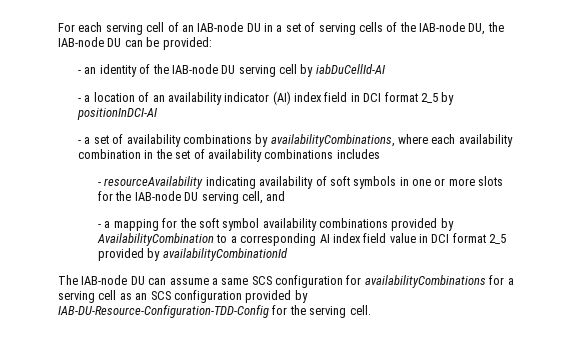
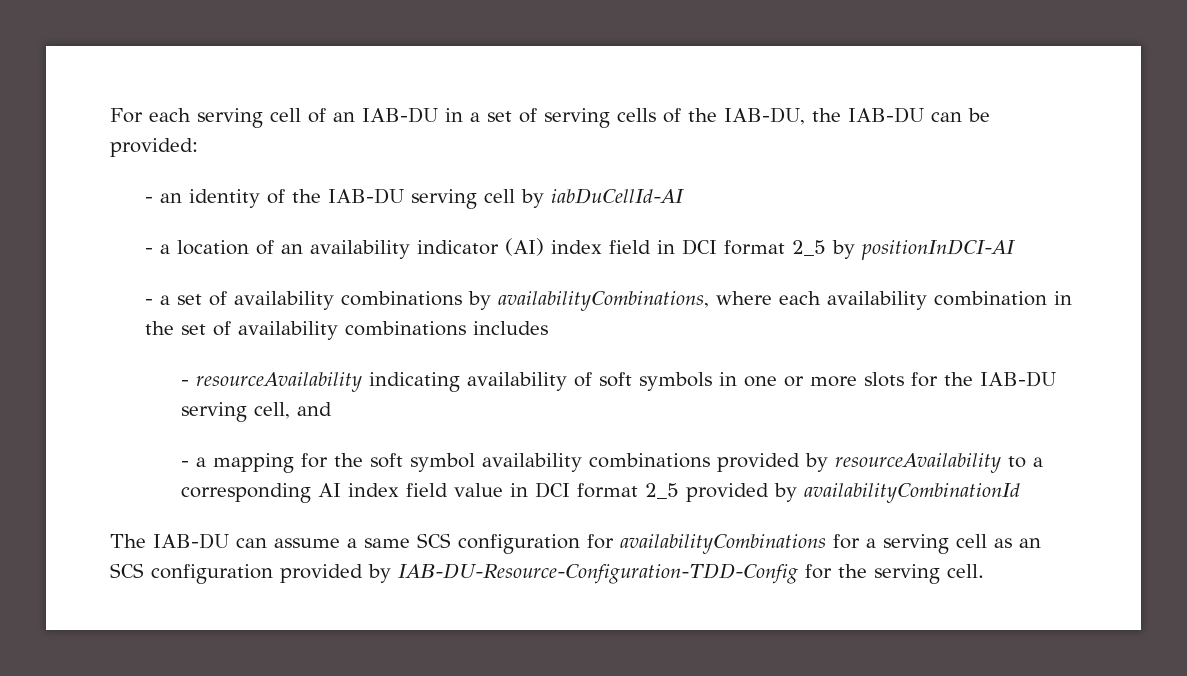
- For each serving cell of an IAB-node DU in a set of serving cells of the IAB-node DU, the IAB-node DU can be provided:
+ For each serving cell of an IAB-DU in a set of serving cells of the IAB-DU, the IAB-DU can be provided:
- - an identity of the IAB-node DU serving cell by iabDuCellId-AI
+ - an identity of the IAB-DU serving cell by iabDuCellId-AI
- - resourceAvailability indicating availability of soft symbols in one or more slots for the IAB-node DU serving cell, and
+ - resourceAvailability indicating availability of soft symbols in one or more slots for the IAB-DU serving cell, and
- - a mapping for the soft symbol availability combinations provided by AvailabilityCombination to a corresponding AI index field value in DCI format 2_5 provided by availabilityCombinationId
+ - a mapping for the soft symbol availability combinations provided by resourceAvailability to a corresponding AI index field value in DCI format 2_5 provided by availabilityCombinationId
- The IAB-node DU can assume a same SCS configuration for availabilityCombinations for a serving cell as an SCS configuration provided by IAB-DU-Resource-Configuration-TDD-Config for the serving cell.
+ The IAB-DU can assume a same SCS configuration for availabilityCombinations for a serving cell as an SCS configuration provided by IAB-DU-Resource-Configuration-TDD-Config for the serving cell.

